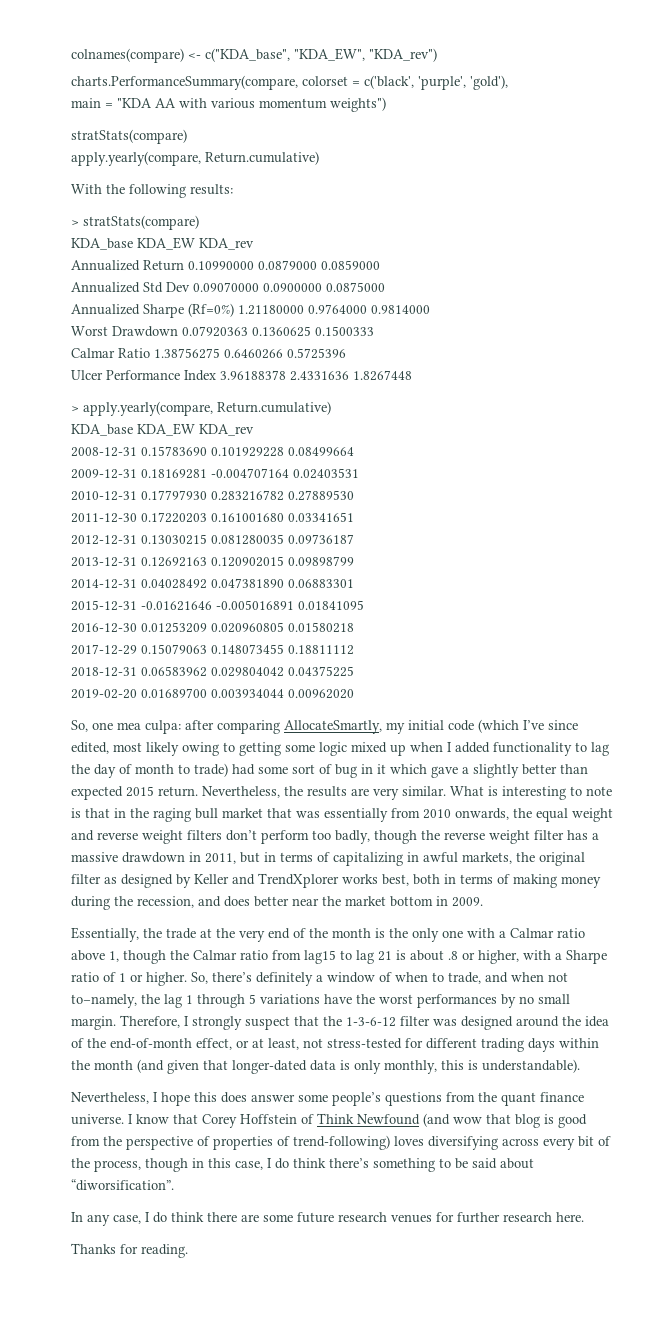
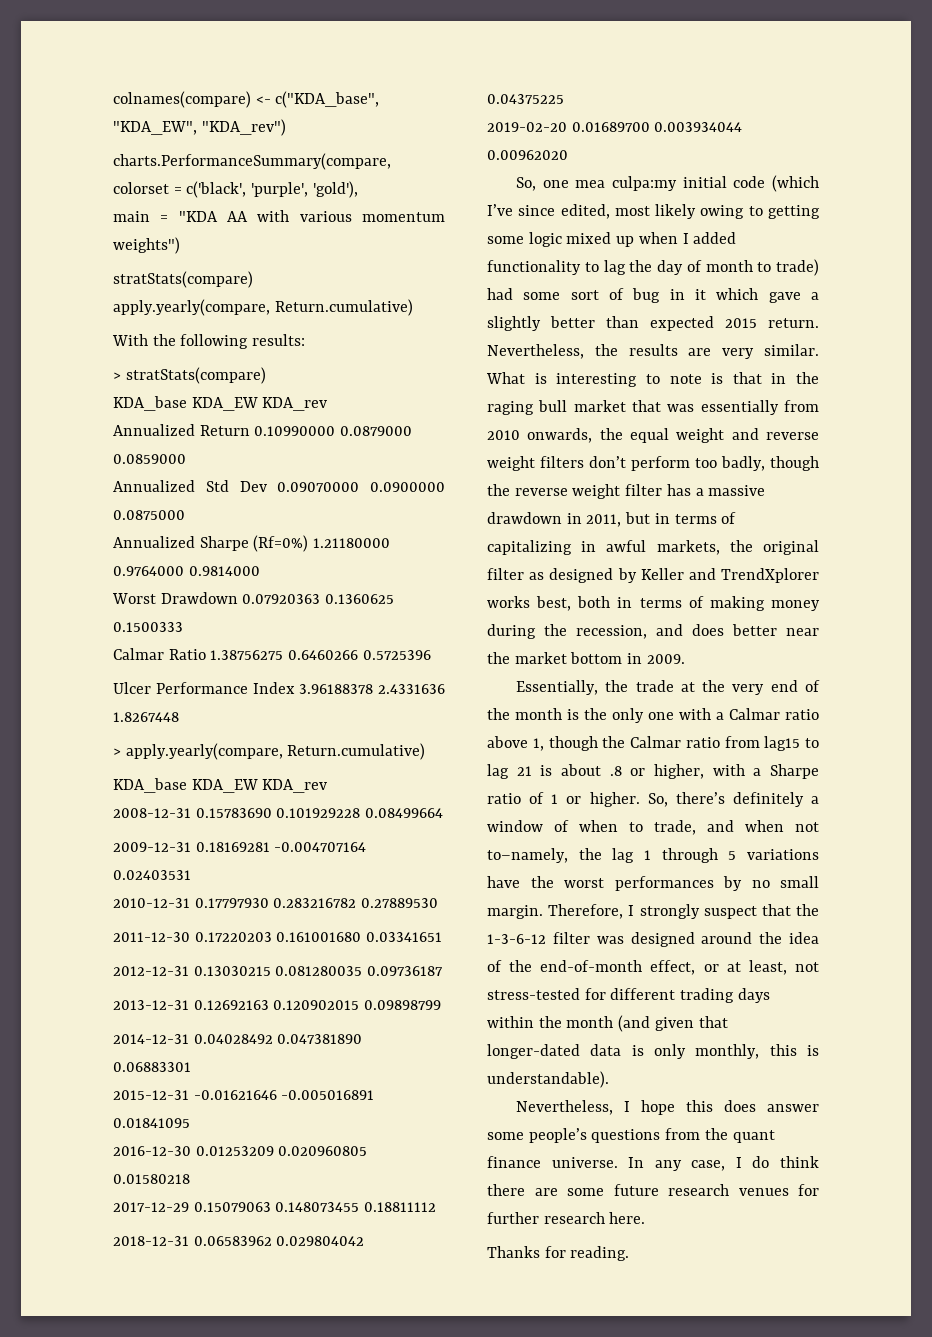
- So, one mea culpa: after comparing AllocateSmartly, my initial code (which I’ve since edited, most likely owing to getting some logic mixed up when I added functionality to lag the day of month to trade) had some sort of bug in it which gave a slightly better than expected 2015 return.
+ So, one mea culpa:my initial code (which I’ve since edited, most likely owing to getting some logic mixed up when I added functionality to lag the day of month to trade) had some sort of bug in it which gave a slightly better than expected 2015 return.
- Nevertheless, I hope this does answer some people’s questions from the quant finance universe. I know that Corey Hoffstein of Think Newfound (and wow that blog is good from the perspective of properties of trend-following) loves diversifying across every bit of the process, though in this case, I do think there’s something to be said about “diworsification”.
- In any case, I do think there are some future research venues for further research here.
+ Nevertheless, I hope this does answer some people’s questions from the quant finance universe. In any case, I do think there are some future research venues for further research here.

